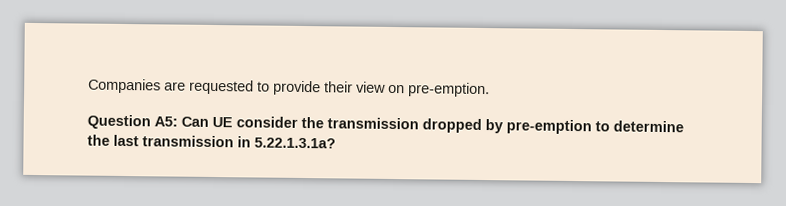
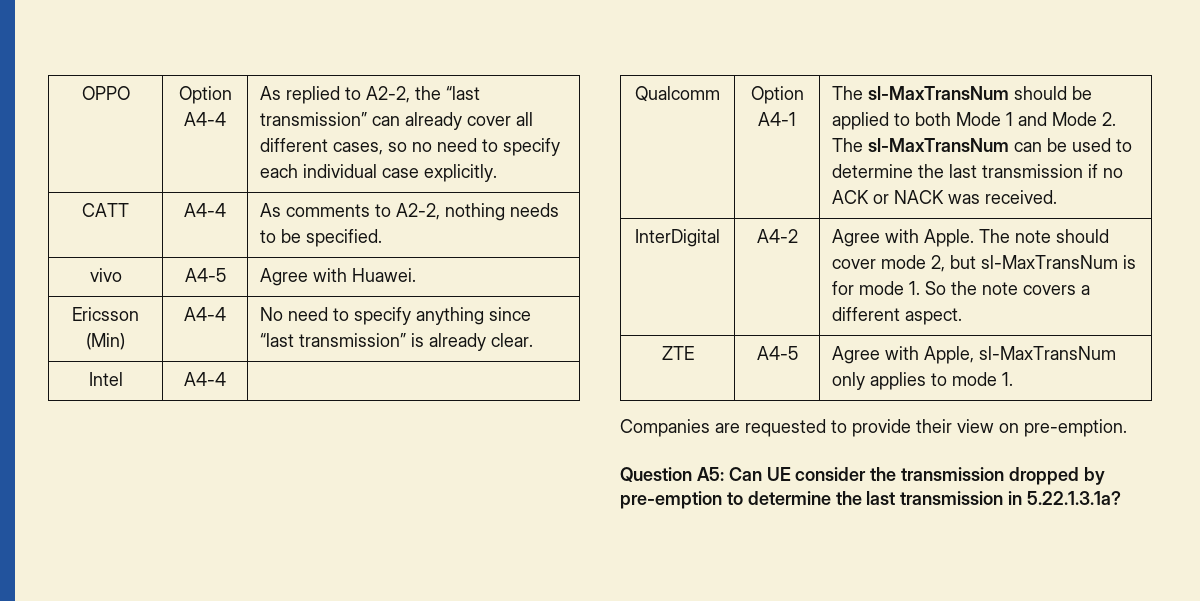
+ OPPO | Option A4-4 | As replied to A2-2, the “last transmission” can already cover all different cases, so no need to specify each individual case explicitly.
+ CATT | A4-4 | As comments to A2-2, nothing needs to be specified.
+ vivo | A4-5 | Agree with Huawei.
+ Ericsson (Min) | A4-4 | No need to specify anything since “last transmission” is already clear.
+ Intel | A4-4 |
+ Qualcomm | Option A4-1 | The sl-MaxTransNum should be applied to both Mode 1 and Mode 2. The sl-MaxTransNum can be used to determine the last transmission if no ACK or NACK was received.
+ InterDigital | A4-2 | Agree with Apple. The note should cover mode 2, but sl-MaxTransNum is for mode 1. So the note covers a different aspect.
+ ZTE | A4-5 | Agree with Apple, sl-MaxTransNum only applies to mode 1.

